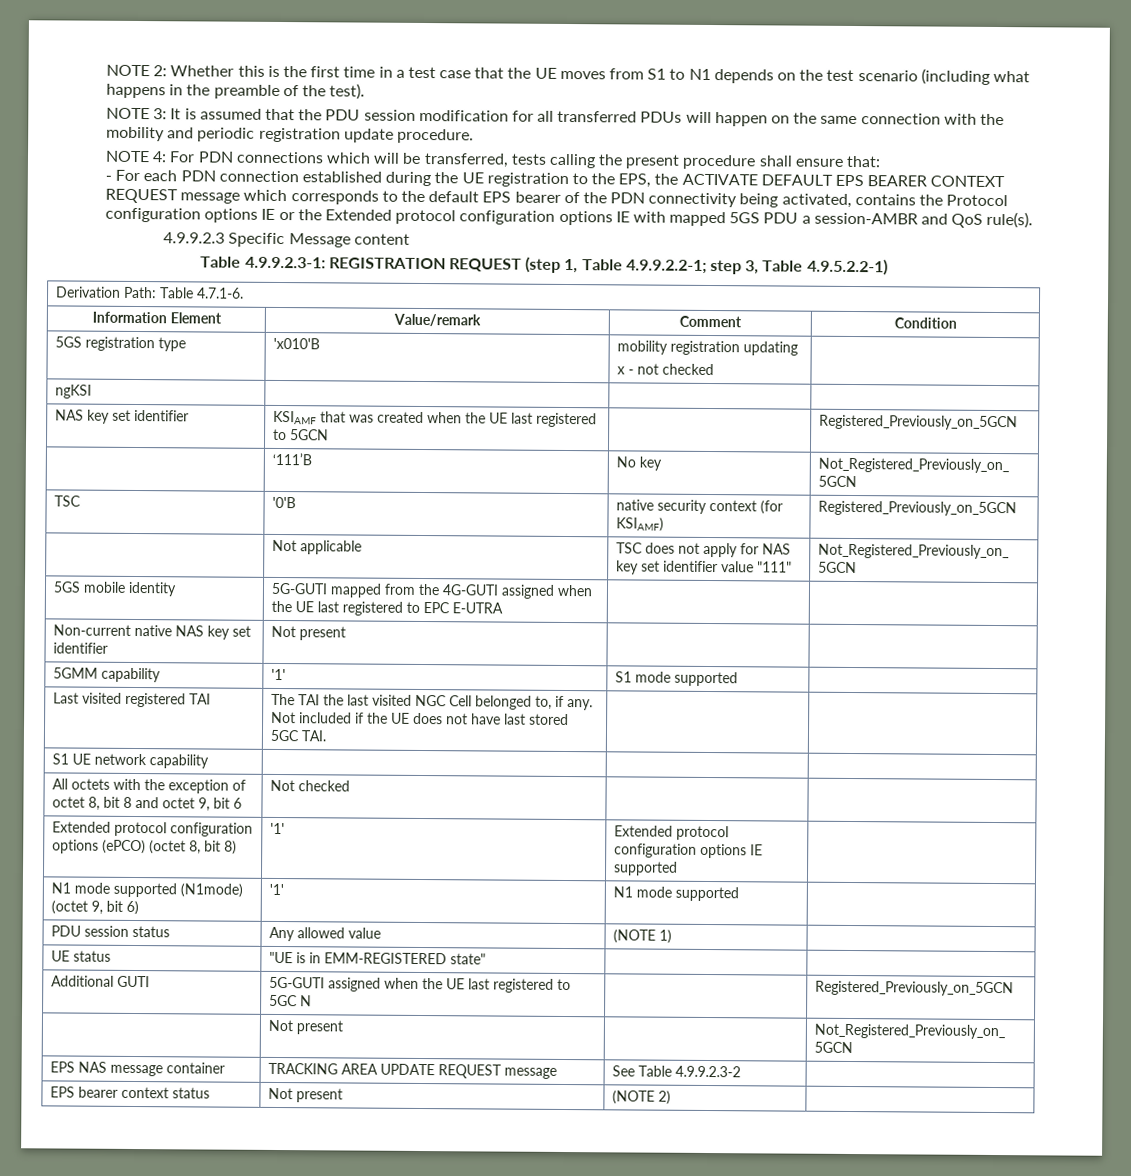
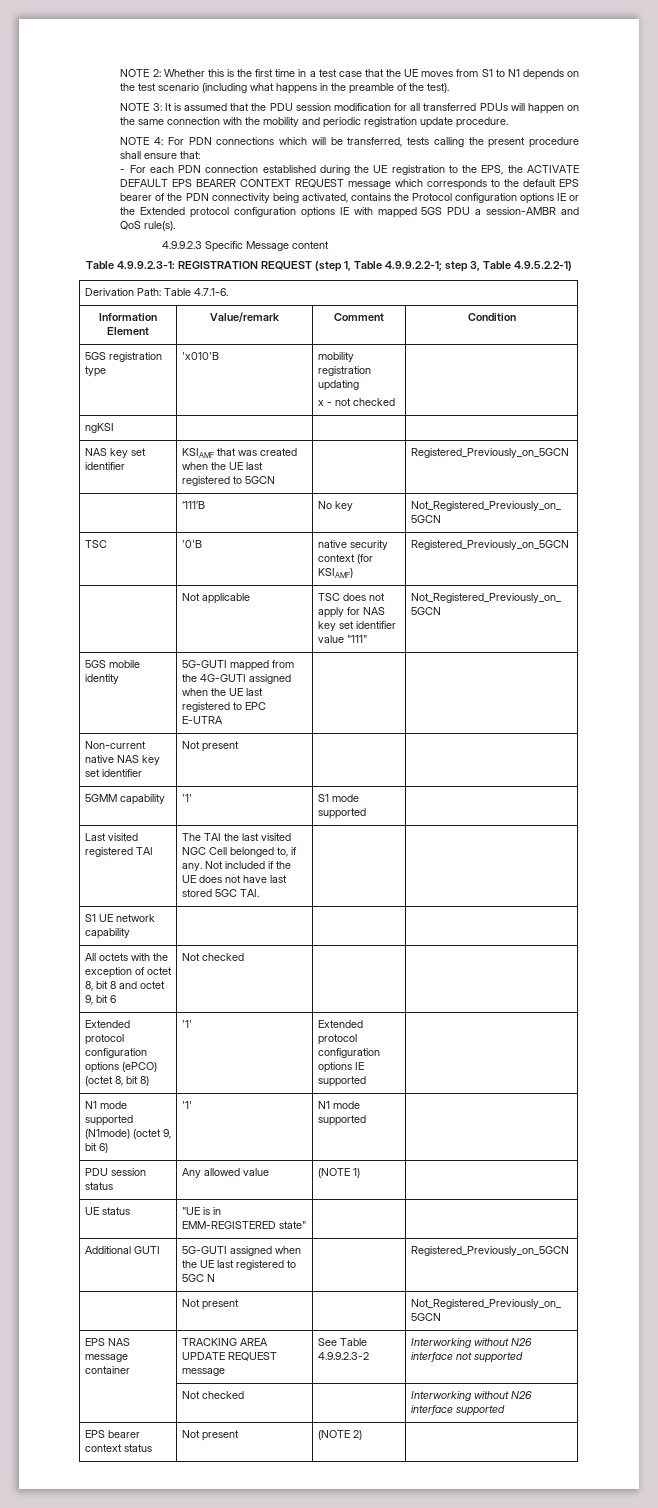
- EPS NAS message container | TRACKING AREA UPDATE REQUEST message | See Table 4.9.9.2.3-2 |
+ EPS NAS message container | TRACKING AREA UPDATE REQUEST message | See Table 4.9.9.2.3-2 | Interworking without N26 interface not supported
+ | Not checked | | Interworking without N26 interface supported

